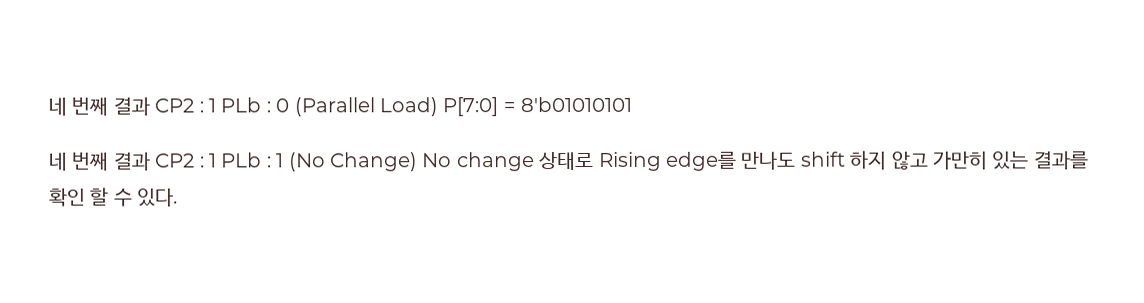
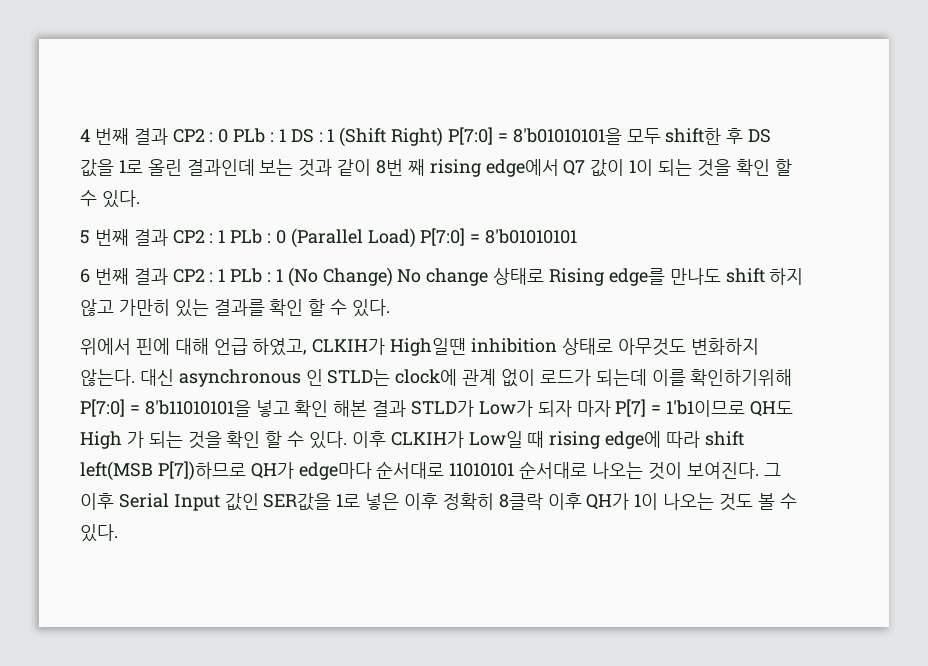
- 네 번째 결과 CP2 : 1 PLb : 0 (Parallel Load) P[7:0] = 8'b01010101
+ 4 번째 결과 CP2 : 0 PLb : 1 DS : 1 (Shift Right) P[7:0] = 8'b01010101을 모두 shift한 후 DS 값을 1로 올린 결과인데 보는 것과 같이 8번 째 rising edge에서 Q7 값이 1이 되는 것을 확인 할 수 있다.
+ 5 번째 결과 CP2 : 1 PLb : 0 (Parallel Load) P[7:0] = 8'b01010101
- 네 번째 결과 CP2 : 1 PLb : 1 (No Change) No change 상태로 Rising edge를 만나도 shift 하지 않고 가만히 있는 결과를 확인 할 수 있다.
+ 6 번째 결과 CP2 : 1 PLb : 1 (No Change) No change 상태로 Rising edge를 만나도 shift 하지 않고 가만히 있는 결과를 확인 할 수 있다.
+ 위에서 핀에 대해 언급 하였고, CLKIH가 High일땐 inhibition 상태로 아무것도 변화하지 않는다. 대신 asynchronous 인 STLD는 clock에 관계 없이 로드가 되는데 이를 확인하기위해 P[7:0] = 8'b11010101을 넣고 확인 해본 결과 STLD가 Low가 되자 마자 P[7] = 1'b1이므로 QH도 High 가 되는 것을 확인 할 수 있다. 이후 CLKIH가 Low일 때 rising edge에 따라 shift left(MSB P[7])하므로 QH가 edge마다 순서대로 11010101 순서대로 나오는 것이 보여진다. 그 이후 Serial Input 값인 SER값을 1로 넣은 이후 정확히 8클락 이후 QH가 1이 나오는 것도 볼 수 있다.

